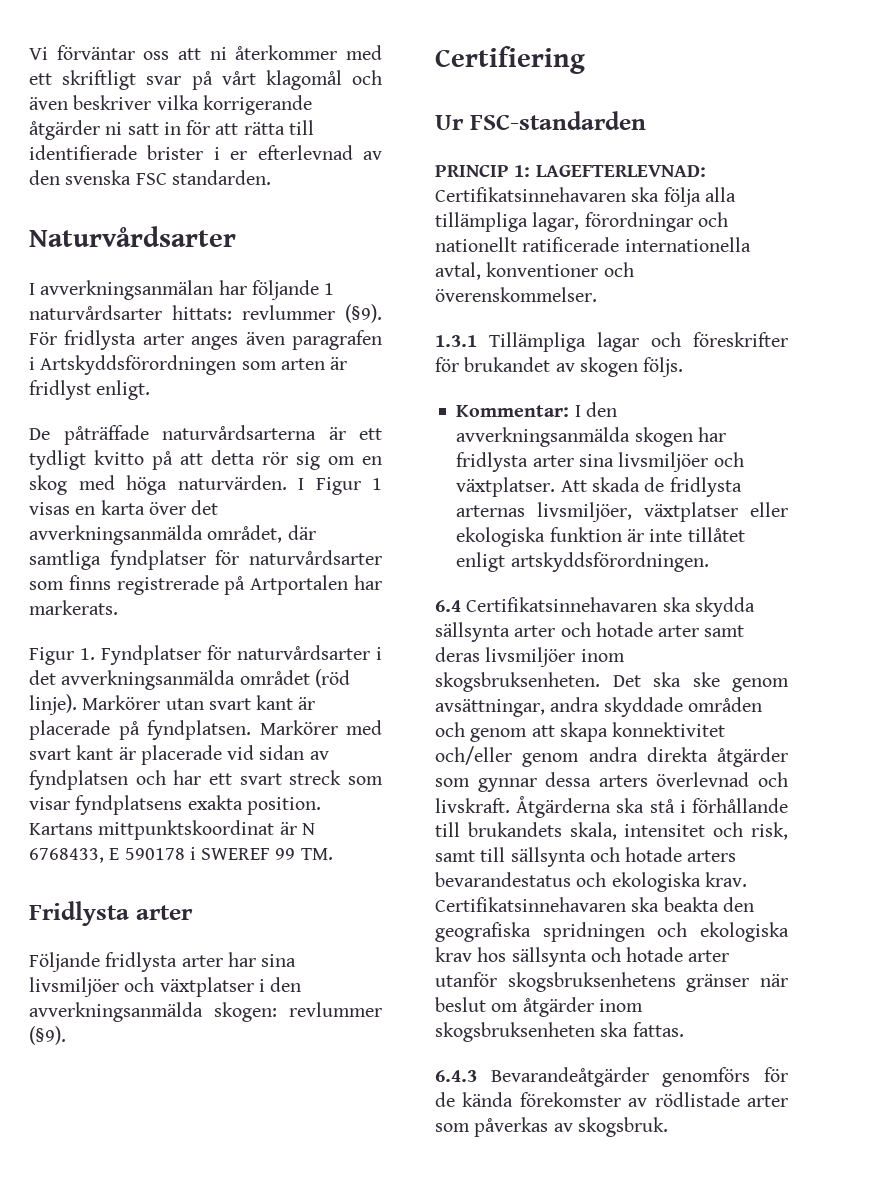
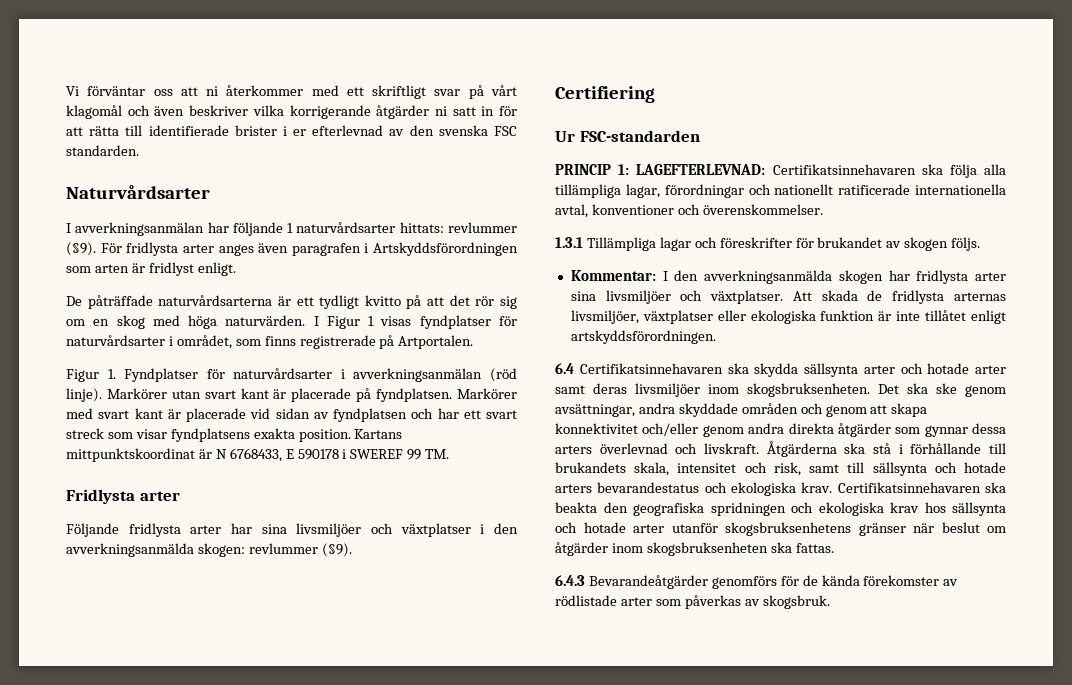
- De påträffade naturvårdsarterna är ett tydligt kvitto på att detta rör sig om en skog med höga naturvärden.
+ De påträffade naturvårdsarterna är ett tydligt kvitto på att det rör sig om en skog med höga naturvärden.
- I Figur 1 visas en karta över det avverkningsanmälda området, där samtliga fyndplatser för naturvårdsarter som finns registrerade på Artportalen har markerats.
+ I Figur 1 visas fyndplatser för naturvårdsarter i området, som finns registrerade på Artportalen.
- Figur 1. Fyndplatser för naturvårdsarter i det avverkningsanmälda området (röd linje).
+ Figur 1. Fyndplatser för naturvårdsarter i avverkningsanmälan (röd linje).

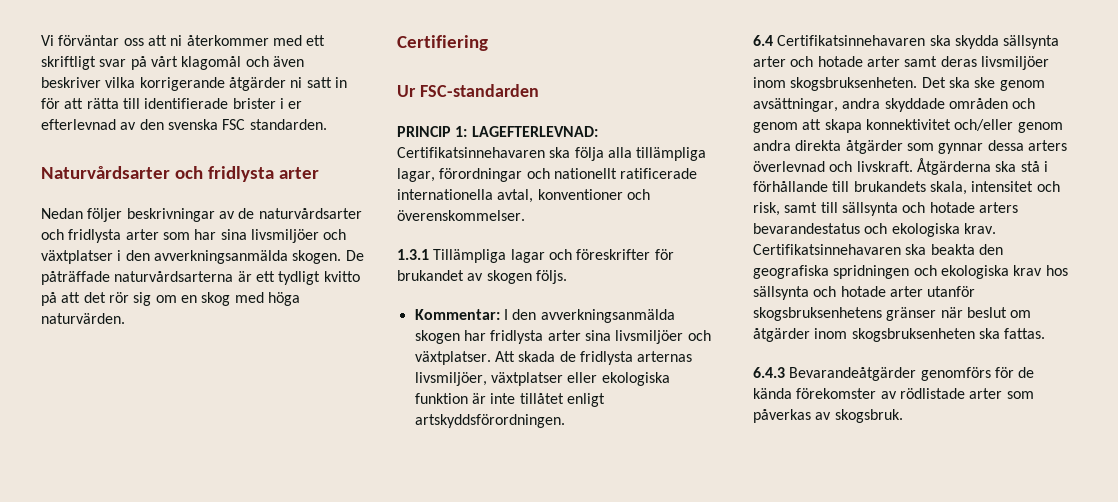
- Naturvårdsarter
- I avverkningsanmälan har följande 1 naturvårdsarter hittats: revlummer (§9). För fridlysta arter anges även paragrafen i Artskyddsförordningen som arten är fridlyst enligt.
- De påträffade naturvårdsarterna är ett tydligt kvitto på att det rör sig om en skog med höga naturvärden. I Figur 1 visas fyndplatser för naturvårdsarter i området, som finns registrerade på Artportalen.
- Figur 1. Fyndplatser för naturvårdsarter i avverkningsanmälan (röd linje). Markörer utan svart kant är placerade på fyndplatsen. Markörer med svart kant är placerade vid sidan av fyndplatsen och har ett svart streck som visar fyndplatsens exakta position. Kartans mittpunktskoordinat är N 6768433, E 590178 i SWEREF 99 TM.
- Fridlysta arter
- Följande fridlysta arter har sina livsmiljöer och växtplatser i den avverkningsanmälda skogen: revlummer (§9).
+ Naturvårdsarter och fridlysta arter
+ Nedan följer beskrivningar av de naturvårdsarter och fridlysta arter som har sina livsmiljöer och växtplatser i den avverkningsanmälda skogen. De påträffade naturvårdsarterna är ett tydligt kvitto på att det rör sig om en skog med höga naturvärden.

